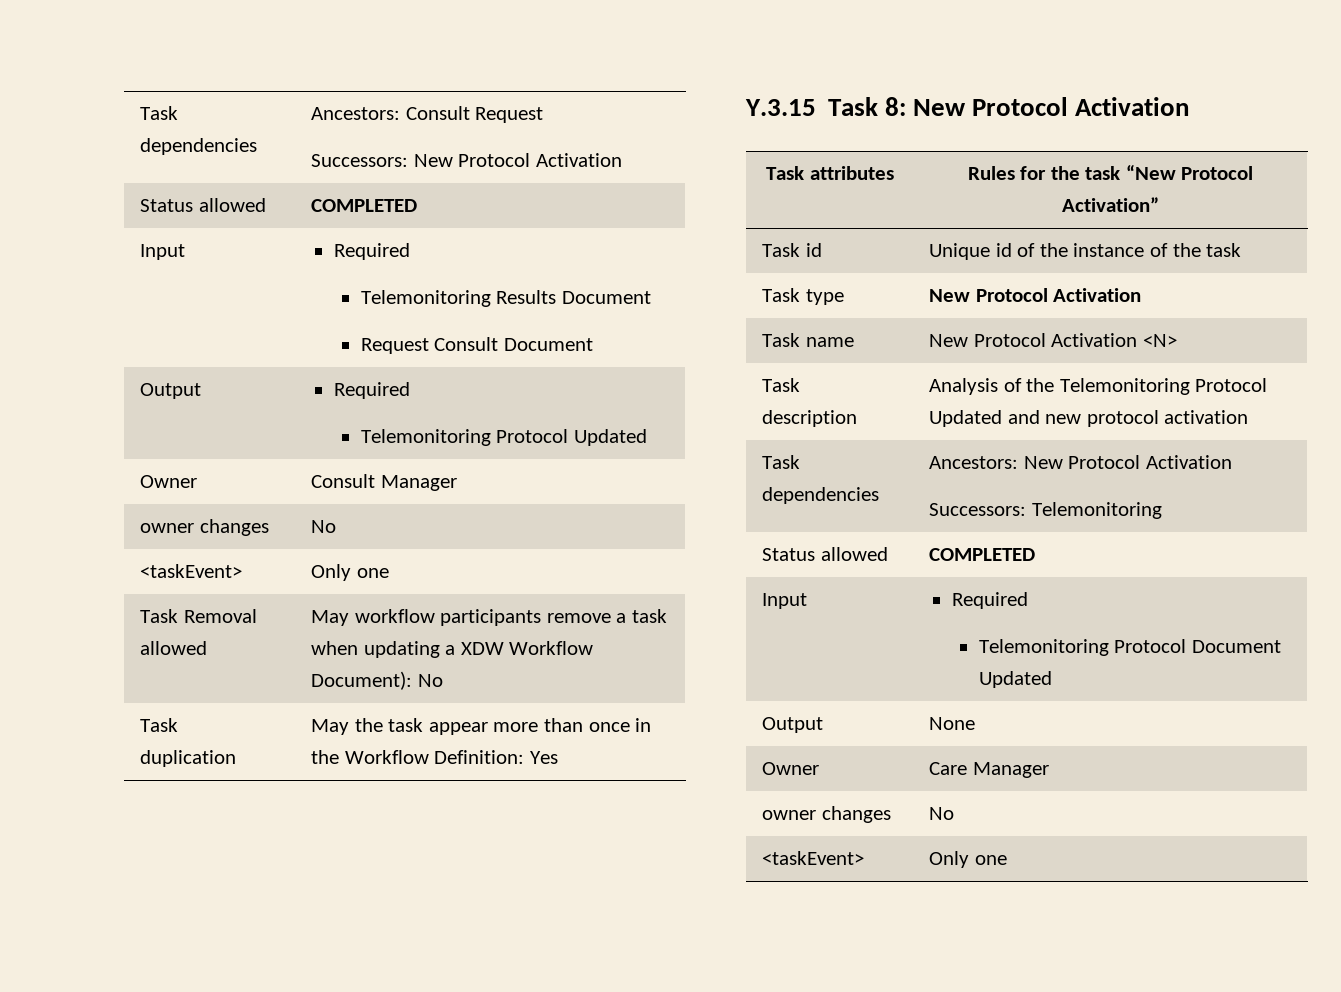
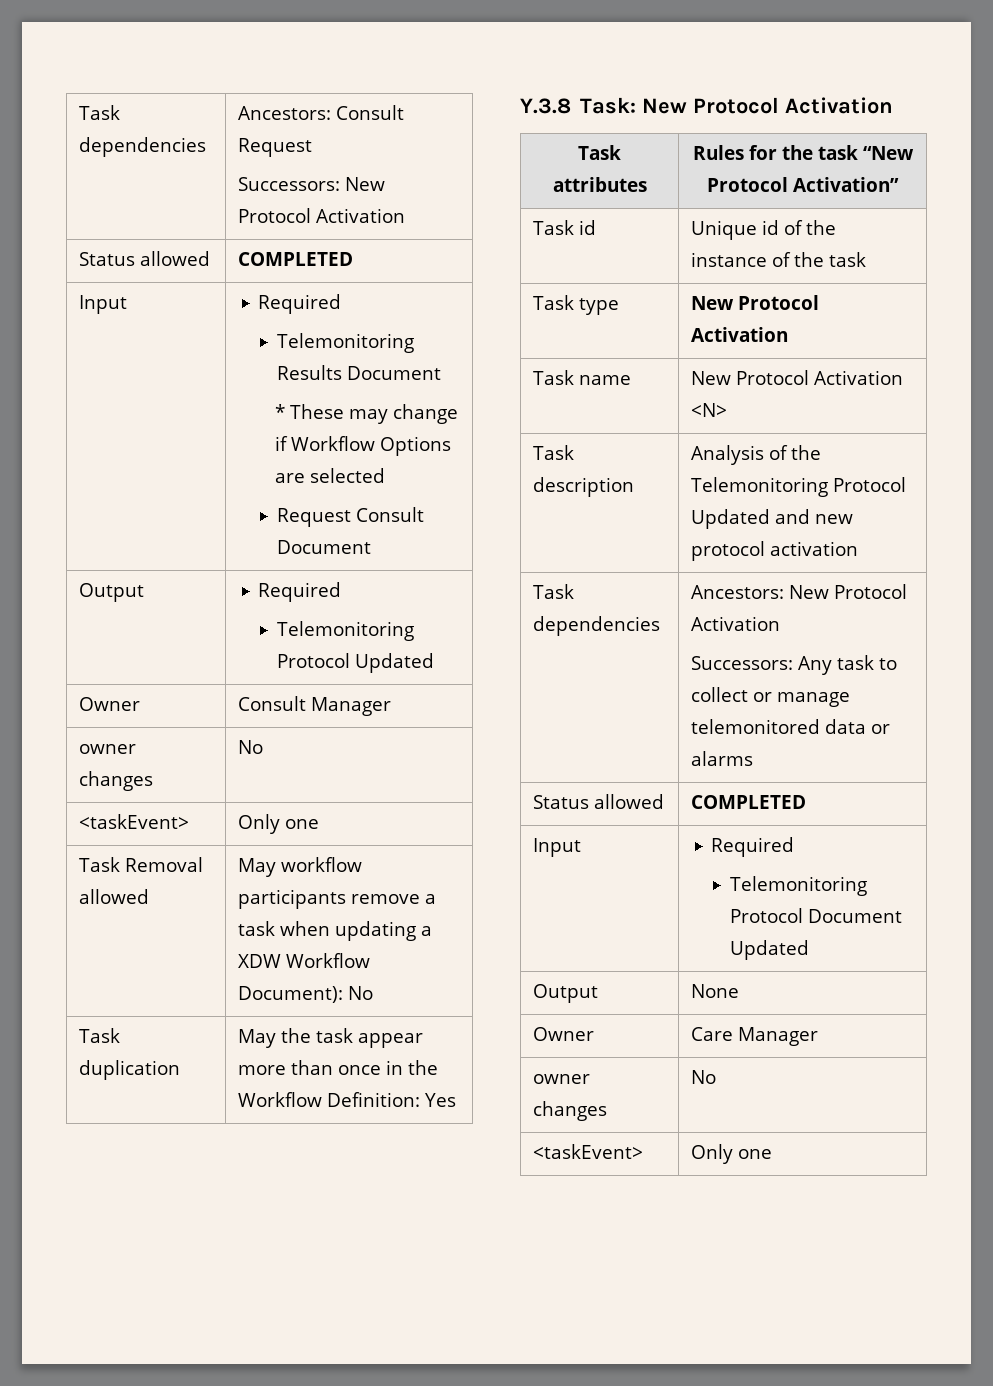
  Task dependencies | Ancestors: Consult Request
  Successors: New Protocol Activation
  Status allowed | COMPLETED
  Input | Required
  Telemonitoring Results Document
+ * These may change if Workflow Options are selected
- Y.3.15 Task 8: New Protocol Activation
+ Y.3.8 Task: New Protocol Activation
  Task dependencies | Ancestors: New Protocol Activation
- Successors: Telemonitoring
+ Successors: Any task to collect or manage telemonitored data or alarms

